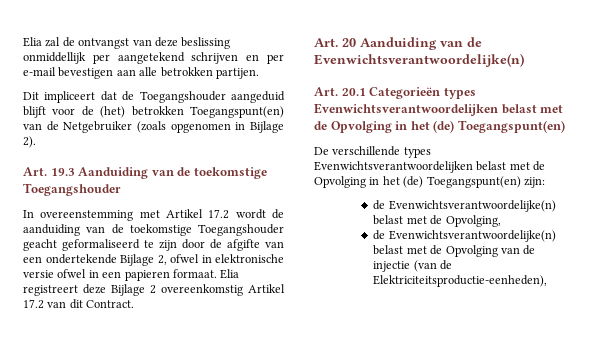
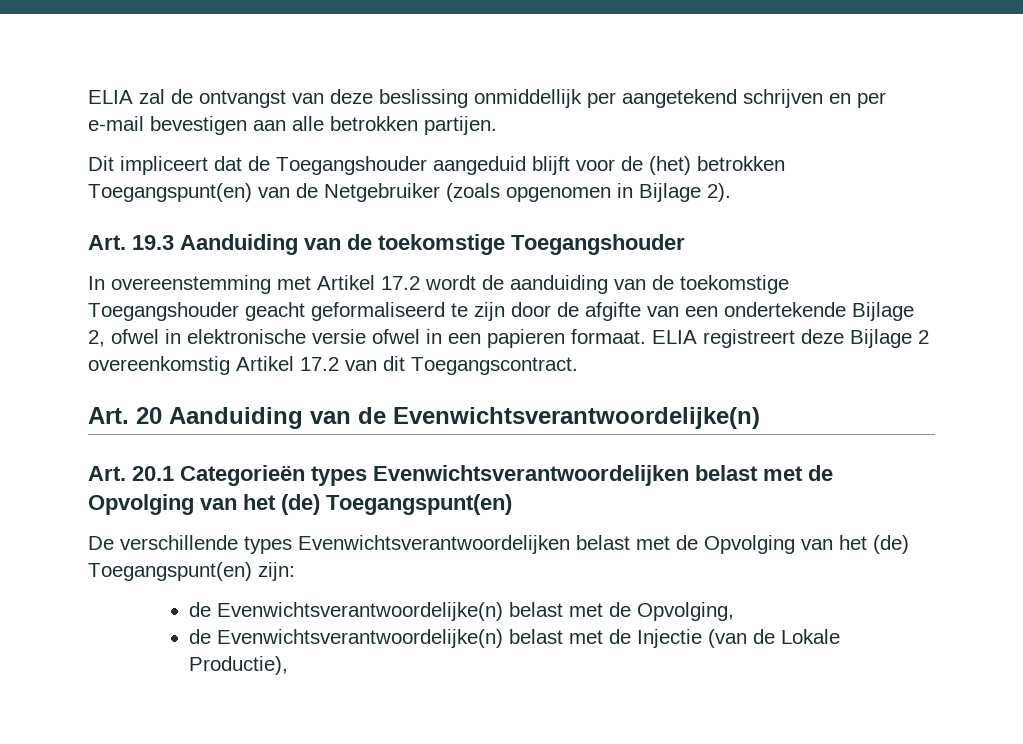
- Elia zal de ontvangst van deze beslissing onmiddellijk per aangetekend schrijven en per e-mail bevestigen aan alle betrokken partijen.
+ ELIA zal de ontvangst van deze beslissing onmiddellijk per aangetekend schrijven en per e-mail bevestigen aan alle betrokken partijen.
- Elia registreert deze Bijlage 2 overeenkomstig Artikel 17.2 van dit Contract.
+ ELIA registreert deze Bijlage 2 overeenkomstig Artikel 17.2 van dit Toegangscontract.
- Art. 20.1 Categorieën types Evenwichtsverantwoordelijken belast met de Opvolging in het (de) Toegangspunt(en)
+ Art. 20.1 Categorieën types Evenwichtsverantwoordelijken belast met de Opvolging van het (de) Toegangspunt(en)
- De verschillende types Evenwichtsverantwoordelijken belast met de Opvolging in het (de) Toegangspunt(en) zijn:
+ De verschillende types Evenwichtsverantwoordelijken belast met de Opvolging van het (de) Toegangspunt(en) zijn:
- de Evenwichtsverantwoordelijke(n) belast met de Opvolging van de injectie (van de Elektriciteitsproductie-eenheden),
+ de Evenwichtsverantwoordelijke(n) belast met de Injectie (van de Lokale Productie),

